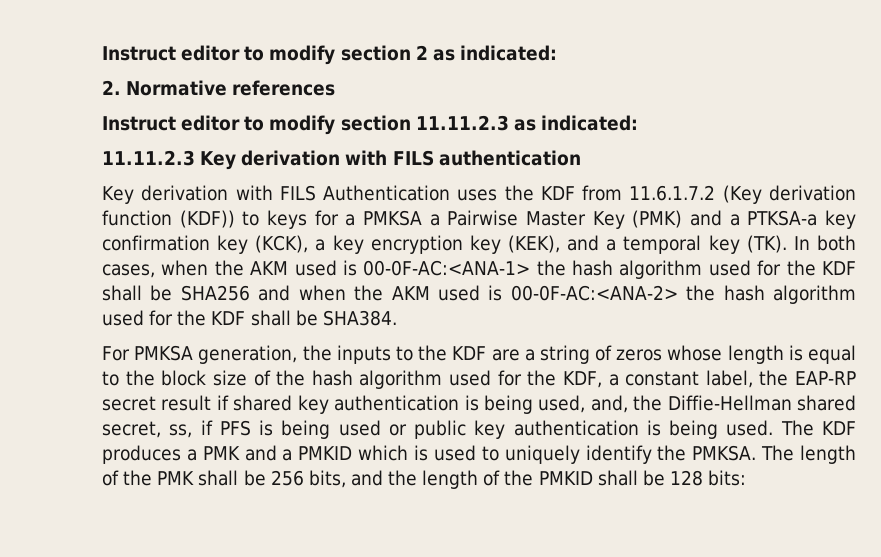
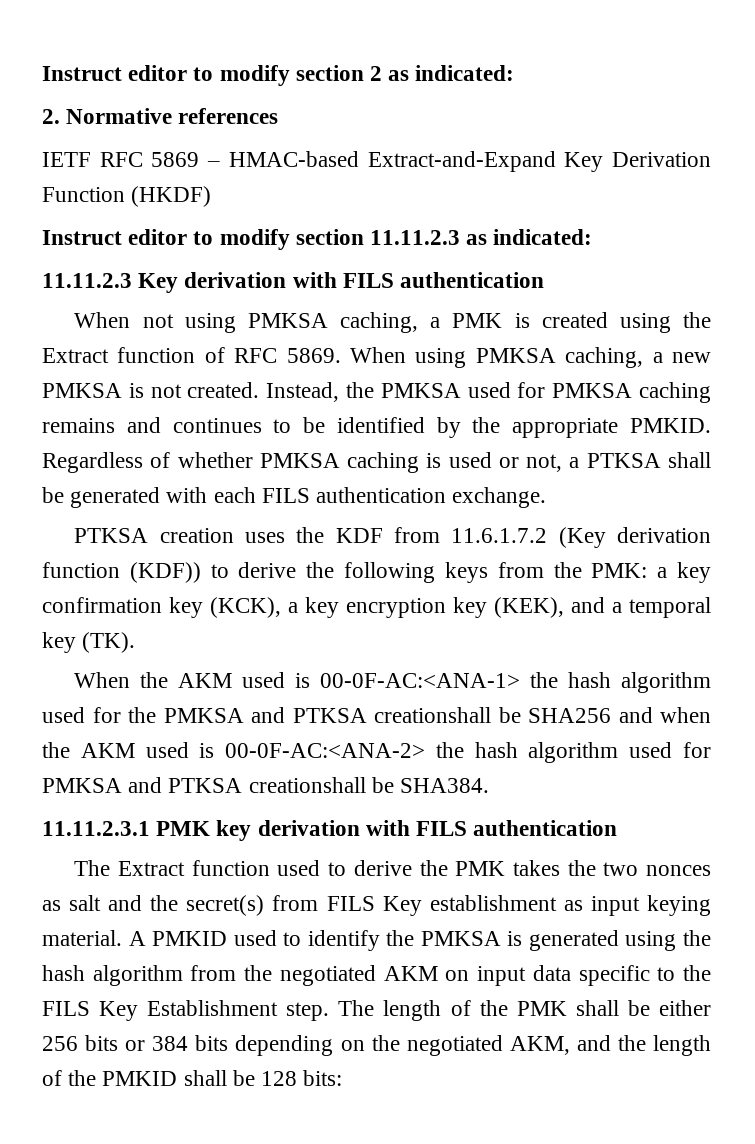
+ IETF RFC 5869 – HMAC-based Extract-and-Expand Key Derivation Function (HKDF)
- Key derivation with FILS Authentication uses the KDF from 11.6.1.7.2 (Key derivation function (KDF)) to keys for a PMKSA a Pairwise Master Key (PMK) and a PTKSA-a key confirmation key (KCK), a key encryption key (KEK), and a temporal key (TK). In both cases, when the AKM used is 00-0F-AC:<ANA-1> the hash algorithm used for the KDF shall be SHA256 and when the AKM used is 00-0F-AC:<ANA-2> the hash algorithm used for the KDF shall be SHA384.
- For PMKSA generation, the inputs to the KDF are a string of zeros whose length is equal to the block size of the hash algorithm used for the KDF, a constant label, the EAP-RP secret result if shared key authentication is being used, and, the Diffie-Hellman shared secret, ss, if PFS is being used or public key authentication is being used. The KDF produces a PMK and a PMKID which is used to uniquely identify the PMKSA.
+ When not using PMKSA caching, a PMK is created using the Extract function of RFC 5869. When using PMKSA caching, a new PMKSA is not created. Instead, the PMKSA used for PMKSA caching remains and continues to be identified by the appropriate PMKID. Regardless of whether PMKSA caching is used or not, a PTKSA shall be generated with each FILS authentication exchange.
+ PTKSA creation uses the KDF from 11.6.1.7.2 (Key derivation function (KDF)) to derive the following keys from the PMK: a key confirmation key (KCK), a key encryption key (KEK), and a temporal key (TK).
+ When the AKM used is 00-0F-AC:<ANA-1> the hash algorithm used for the PMKSA and PTKSA creationshall be SHA256 and when the AKM used is 00-0F-AC:<ANA-2> the hash algorithm used for PMKSA and PTKSA creationshall be SHA384.
+ 11.11.2.3.1 PMK key derivation with FILS authentication
+ The Extract function used to derive the PMK takes the two nonces as salt and the secret(s) from FILS Key establishment as input keying material. A PMKID used to identify the PMKSA is generated using the hash algorithm from the negotiated AKM on input data specific to the FILS Key Establishment step.
- The length of the PMK shall be 256 bits, and the length of the PMKID shall be 128 bits:
+ The length of the PMK shall be either 256 bits or 384 bits depending on the negotiated AKM, and the length of the PMKID shall be 128 bits:

